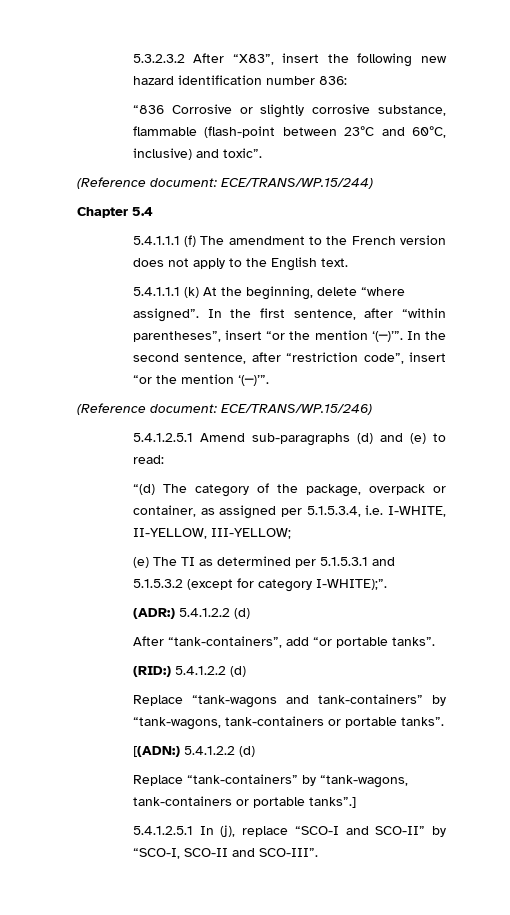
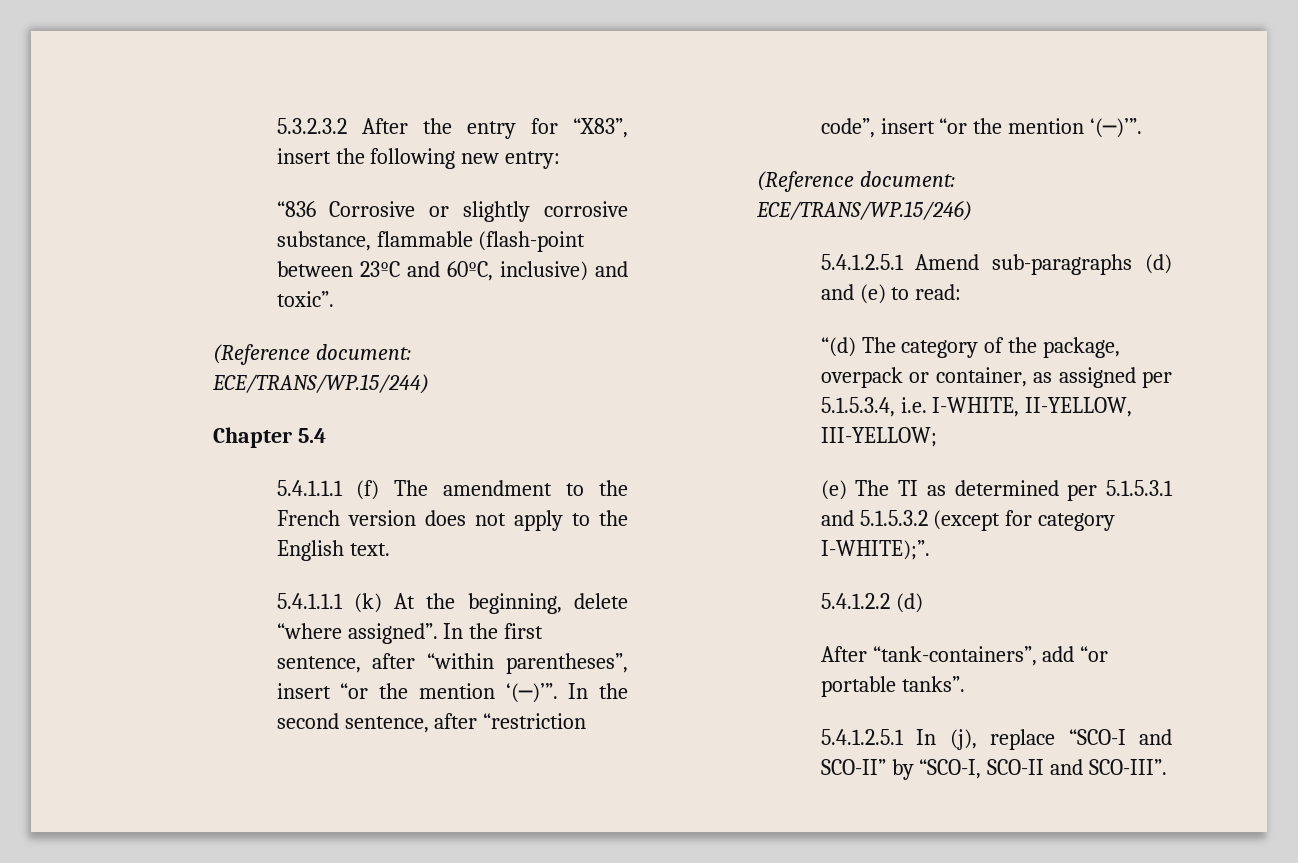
- 5.3.2.3.2 After “X83”, insert the following new hazard identification number 836:
+ 5.3.2.3.2 After the entry for “X83”, insert the following new entry:
- (ADR:) 5.4.1.2.2 (d)
+ 5.4.1.2.2 (d)
- (RID:) 5.4.1.2.2 (d)
- Replace “tank-wagons and tank-containers” by “tank-wagons, tank-containers or portable tanks”.
- [(ADN:) 5.4.1.2.2 (d)
- Replace “tank-containers” by “tank-wagons, tank-containers or portable tanks”.]

